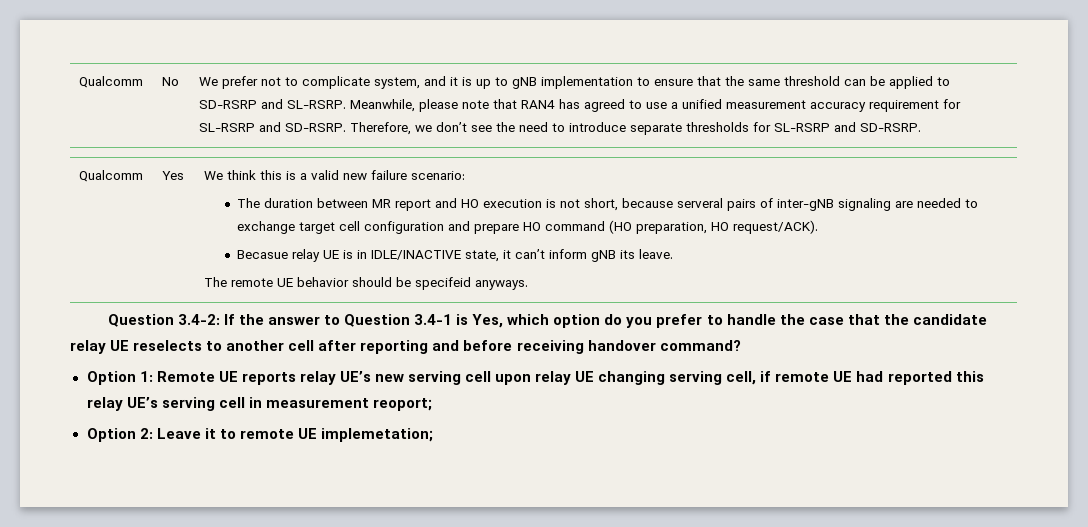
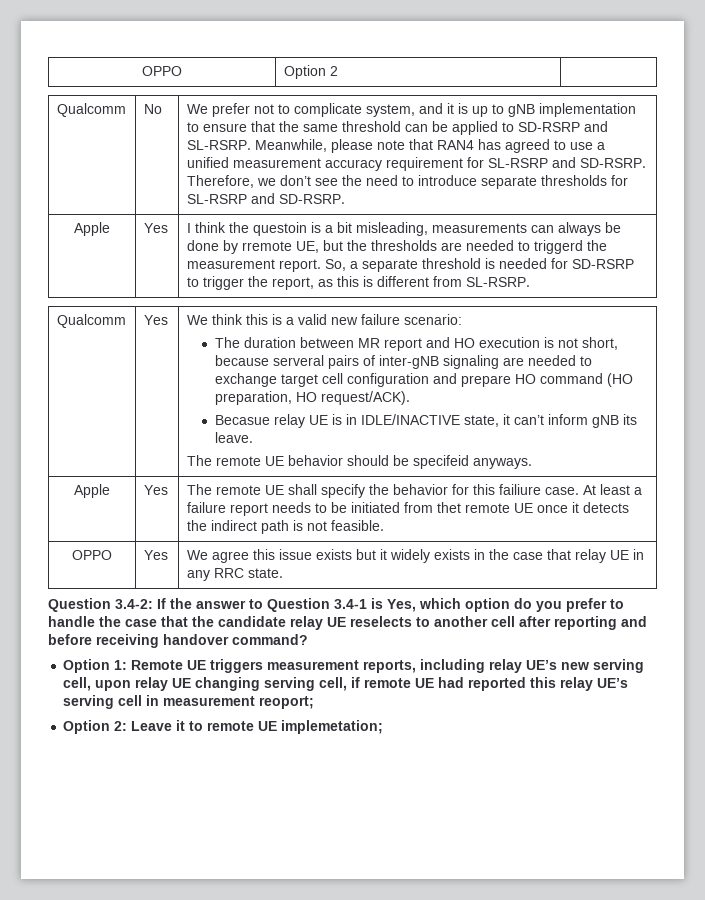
+ OPPO | Option 2
+ Apple | Yes | I think the questoin is a bit misleading, measurements can always be done by rremote UE, but the thresholds are needed to triggerd the measurement report. So, a separate threshold is needed for SD-RSRP to trigger the report, as this is different from SL-RSRP.
+ Apple | Yes | The remote UE shall specify the behavior for this failiure case. At least a failure report needs to be initiated from thet remote UE once it detects the indirect path is not feasible.
+ OPPO | Yes | We agree this issue exists but it widely exists in the case that relay UE in any RRC state.
- Option 1: Remote UE reports relay UE’s new serving cell upon relay UE changing serving cell, if remote UE had reported this relay UE’s serving cell in measurement reoport;
+ Option 1: Remote UE triggers measurement reports, including relay UE’s new serving cell, upon relay UE changing serving cell, if remote UE had reported this relay UE’s serving cell in measurement reoport;

